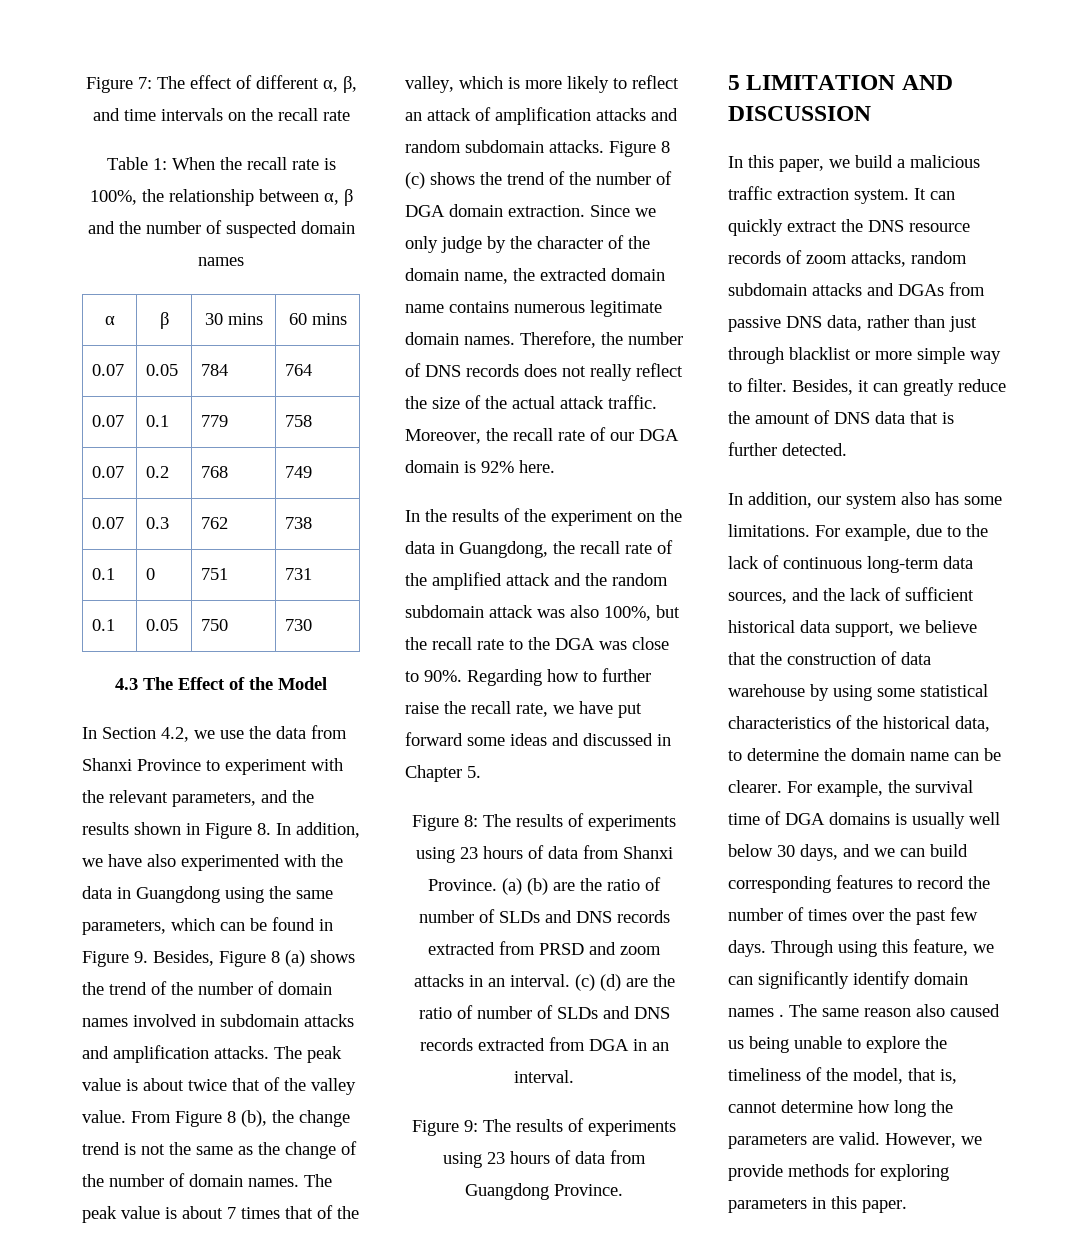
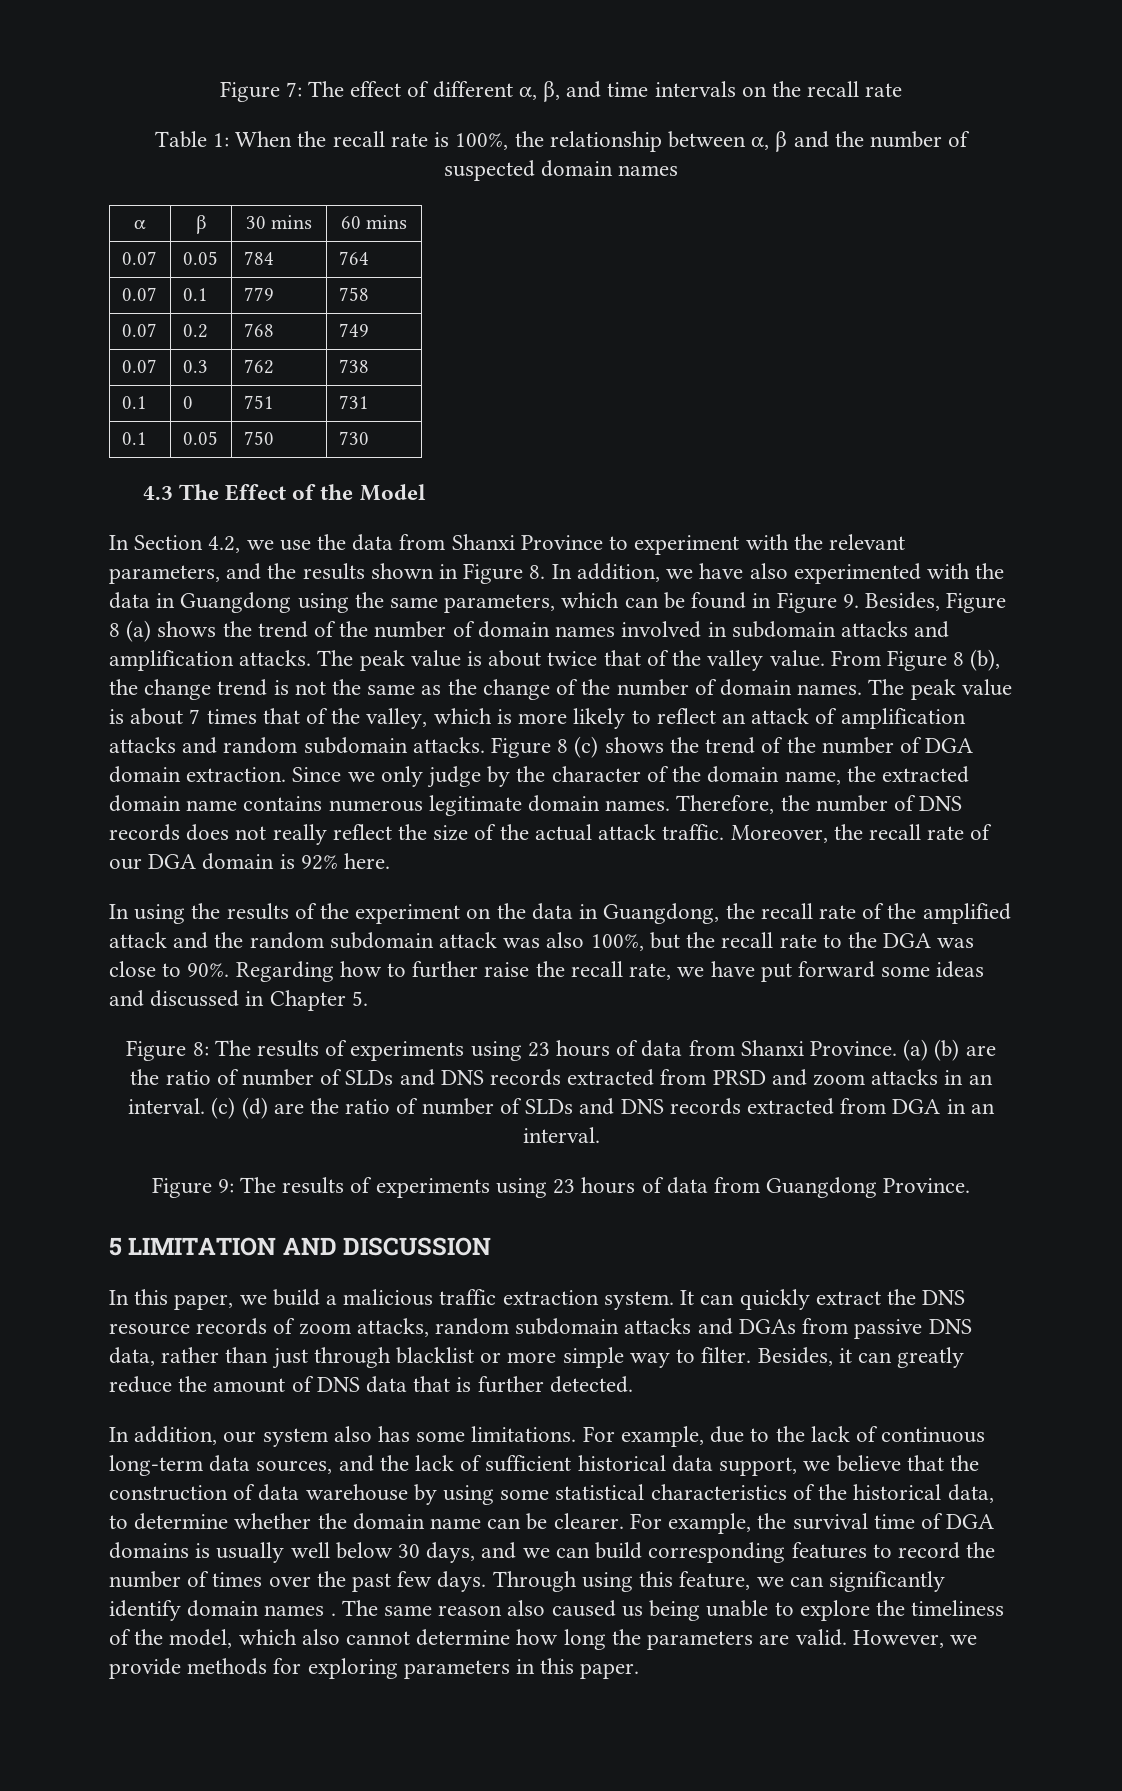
- In the results of the experiment on the data in Guangdong, the recall rate of the amplified attack and the random subdomain attack was also 100%, but the recall rate to the DGA was close to 90%.
+ In using the results of the experiment on the data in Guangdong, the recall rate of the amplified attack and the random subdomain attack was also 100%, but the recall rate to the DGA was close to 90%.
- For example, due to the lack of continuous long-term data sources, and the lack of sufficient historical data support, we believe that the construction of data warehouse by using some statistical characteristics of the historical data, to determine the domain name can be clearer.
+ For example, due to the lack of continuous long-term data sources, and the lack of sufficient historical data support, we believe that the construction of data warehouse by using some statistical characteristics of the historical data, to determine whether the domain name can be clearer.
- The same reason also caused us being unable to explore the timeliness of the model, that is, cannot determine how long the parameters are valid.
+ The same reason also caused us being unable to explore the timeliness of the model, which also cannot determine how long the parameters are valid.

